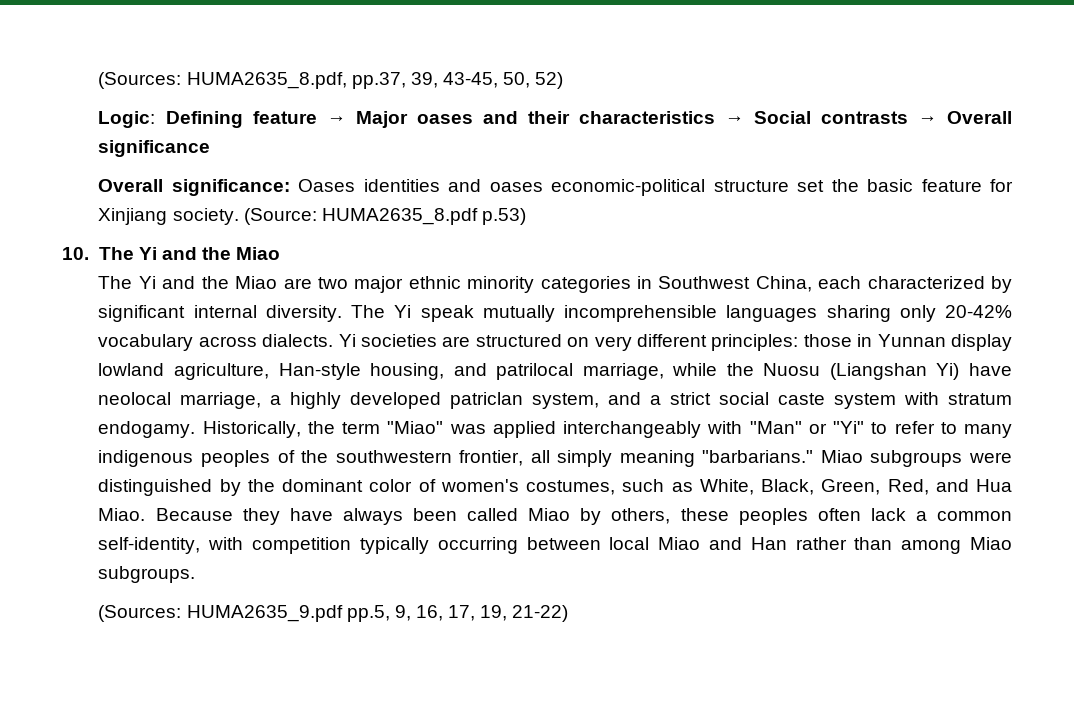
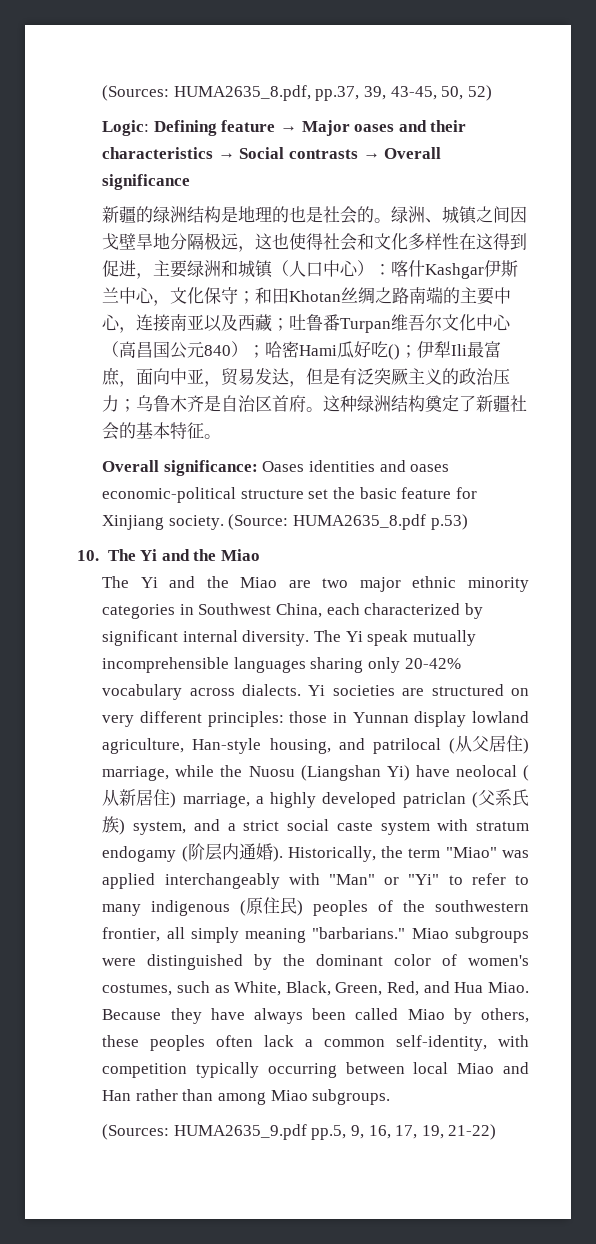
+ 新疆的绿洲结构是地理的也是社会的。绿洲、城镇之间因戈壁旱地分隔极远，这也使得社会和文化多样性在这得到促进，主要绿洲和城镇（人口中心）：喀什Kashgar伊斯兰中心，文化保守；和田Khotan丝绸之路南端的主要中心，连接南亚以及西藏；吐鲁番Turpan维吾尔文化中心（高昌国公元840）；哈密Hami瓜好吃()；伊犁Ili最富庶，面向中亚，贸易发达，但是有泛突厥主义的政治压力；乌鲁木齐是自治区首府。这种绿洲结构奠定了新疆社会的基本特征。
- Yi societies are structured on very different principles: those in Yunnan display lowland agriculture, Han-style housing, and patrilocal marriage, while the Nuosu (Liangshan Yi) have neolocal marriage, a highly developed patriclan system, and a strict social caste system with stratum endogamy.
+ Yi societies are structured on very different principles: those in Yunnan display lowland agriculture, Han-style housing, and patrilocal (从父居住) marriage, while the Nuosu (Liangshan Yi) have neolocal (从新居住) marriage, a highly developed patriclan (父系氏族) system, and a strict social caste system with stratum endogamy (阶层内通婚).
- Historically, the term "Miao" was applied interchangeably with "Man" or "Yi" to refer to many indigenous peoples of the southwestern frontier, all simply meaning "barbarians."
+ Historically, the term "Miao" was applied interchangeably with "Man" or "Yi" to refer to many indigenous (原住民) peoples of the southwestern frontier, all simply meaning "barbarians."

